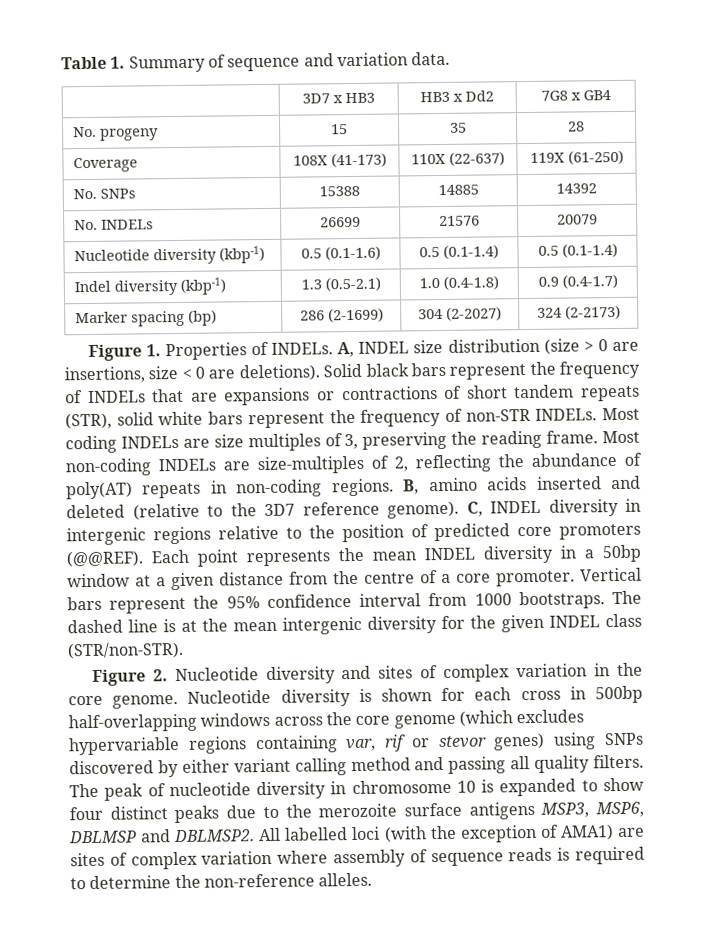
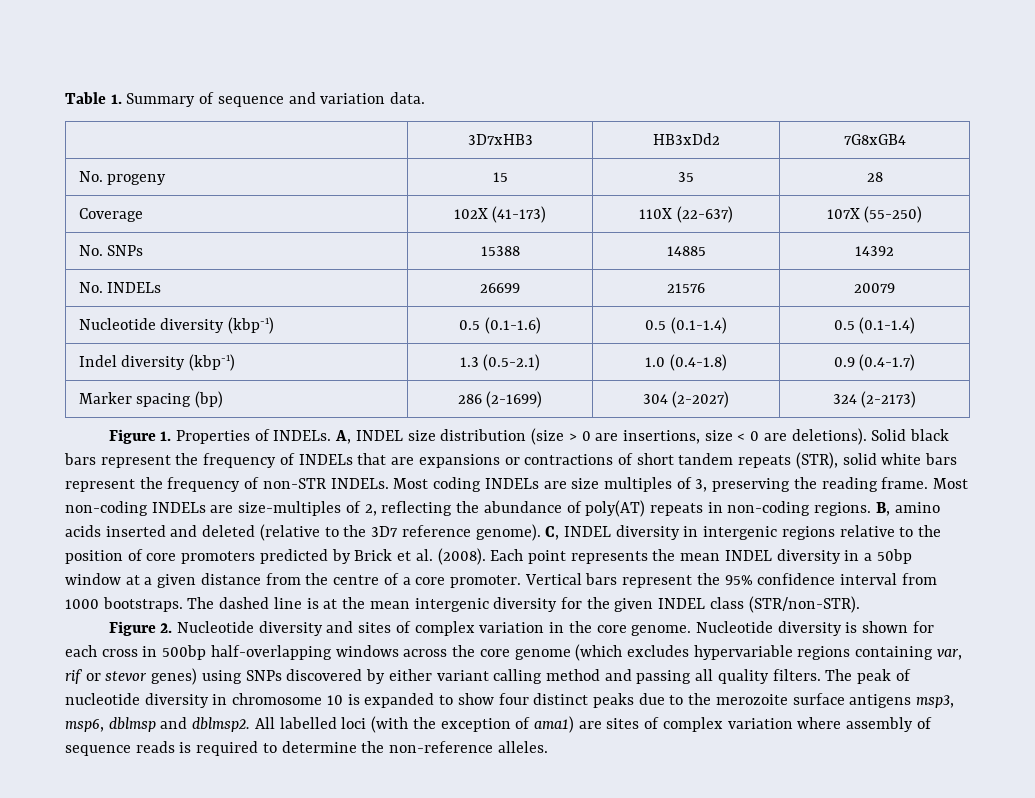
- | 3D7 x HB3 | HB3 x Dd2 | 7G8 x GB4
+ | 3D7xHB3 | HB3xDd2 | 7G8xGB4
- Coverage | 108X (41-173) | 110X (22-637) | 119X (61-250)
+ Coverage | 102X (41-173) | 110X (22-637) | 107X (55-250)
- C, INDEL diversity in intergenic regions relative to the position of predicted core promoters (@@REF).
+ C, INDEL diversity in intergenic regions relative to the position of core promoters predicted by Brick et al. (2008).
- The peak of nucleotide diversity in chromosome 10 is expanded to show four distinct peaks due to the merozoite surface antigens MSP3, MSP6, DBLMSP and DBLMSP2.
+ The peak of nucleotide diversity in chromosome 10 is expanded to show four distinct peaks due to the merozoite surface antigens msp3, msp6, dblmsp and dblmsp2.
- All labelled loci (with the exception of AMA1) are sites of complex variation where assembly of sequence reads is required to determine the non-reference alleles.
+ All labelled loci (with the exception of ama1) are sites of complex variation where assembly of sequence reads is required to determine the non-reference alleles.

